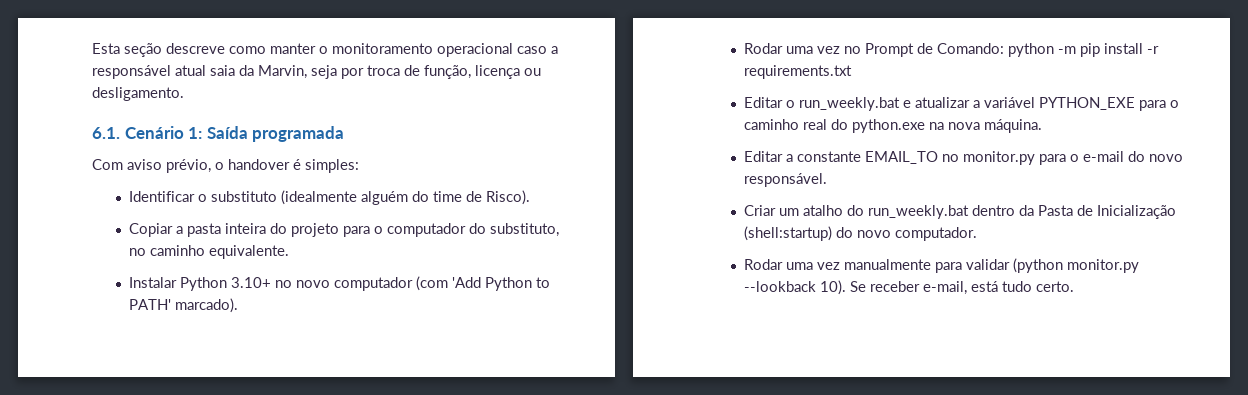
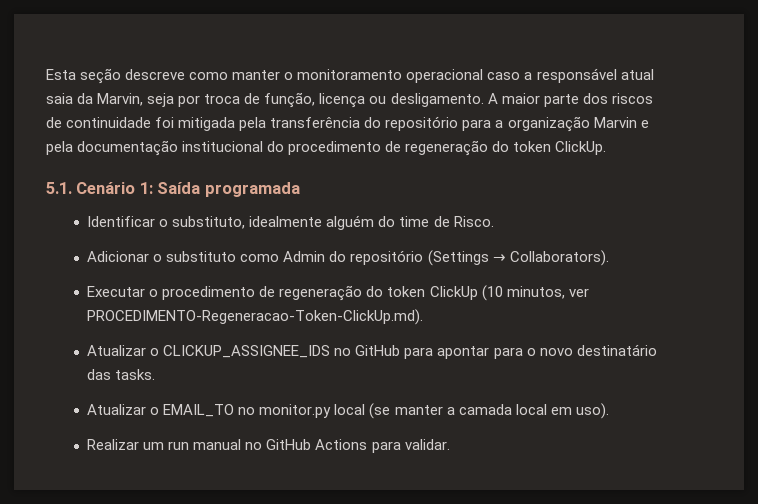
- Esta seção descreve como manter o monitoramento operacional caso a responsável atual saia da Marvin, seja por troca de função, licença ou desligamento.
- 6.1. Cenário 1: Saída programada
- Com aviso prévio, o handover é simples:
+ Esta seção descreve como manter o monitoramento operacional caso a responsável atual saia da Marvin, seja por troca de função, licença ou desligamento. A maior parte dos riscos de continuidade foi mitigada pela transferência do repositório para a organização Marvin e pela documentação institucional do procedimento de regeneração do token ClickUp.
+ 5.1. Cenário 1: Saída programada
- Identificar o substituto (idealmente alguém do time de Risco).
- Copiar a pasta inteira do projeto para o computador do substituto, no caminho equivalente.
- Instalar Python 3.10+ no novo computador (com 'Add Python to PATH' marcado).
- Rodar uma vez no Prompt de Comando: python -m pip install -r requirements.txt
- Editar o run_weekly.bat e atualizar a variável PYTHON_EXE para o caminho real do python.exe na nova máquina.
- Editar a constante EMAIL_TO no monitor.py para o e-mail do novo responsável.
- Criar um atalho do run_weekly.bat dentro da Pasta de Inicialização (shell:startup) do novo computador.
- Rodar uma vez manualmente para validar (python monitor.py --lookback 10). Se receber e-mail, está tudo certo.
+ Identificar o substituto, idealmente alguém do time de Risco.
+ Adicionar o substituto como Admin do repositório (Settings → Collaborators).
+ Executar o procedimento de regeneração do token ClickUp (10 minutos, ver PROCEDIMENTO-Regeneracao-Token-ClickUp.md).
+ Atualizar o CLICKUP_ASSIGNEE_IDS no GitHub para apontar para o novo destinatário das tasks.
+ Atualizar o EMAIL_TO no monitor.py local (se manter a camada local em uso).
+ Realizar um run manual no GitHub Actions para validar.

